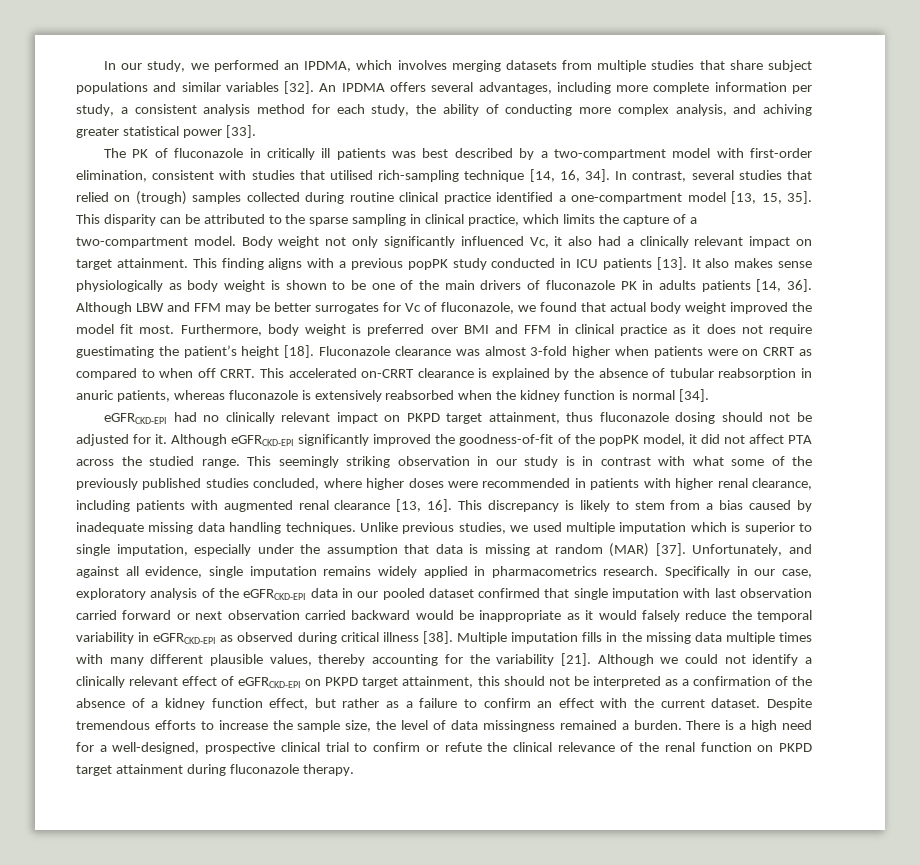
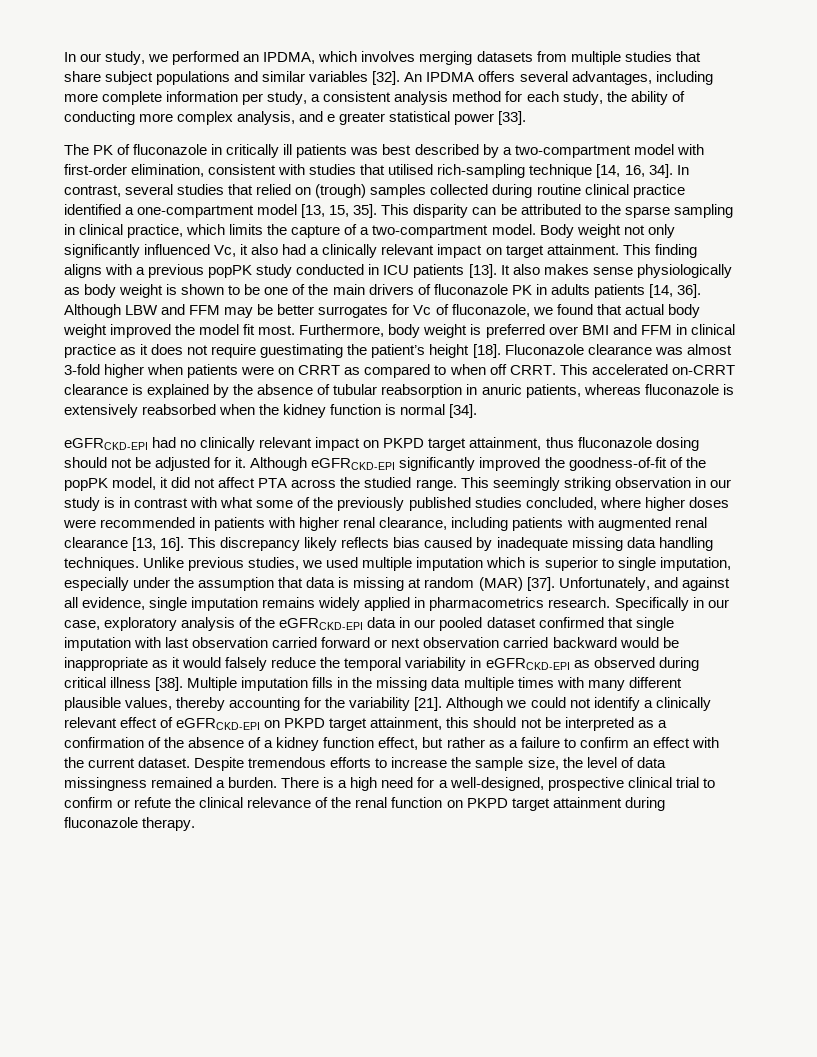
- An IPDMA offers several advantages, including more complete information per study, a consistent analysis method for each study, the ability of conducting more complex analysis, and achiving greater statistical power [33].
+ An IPDMA offers several advantages, including more complete information per study, a consistent analysis method for each study, the ability of conducting more complex analysis, and e greater statistical power [33].
- This discrepancy is likely to stem from a bias caused by inadequate missing data handling techniques.
+ This discrepancy likely reflects bias caused by inadequate missing data handling techniques.

